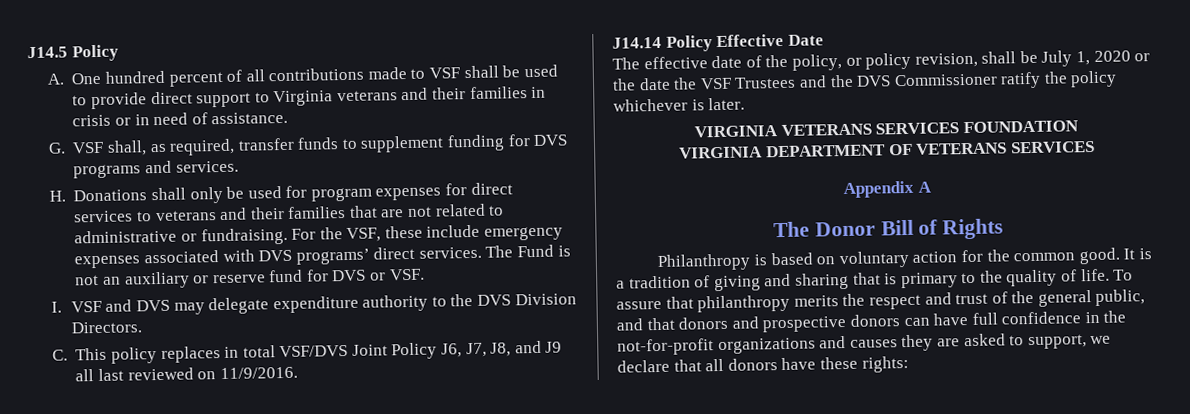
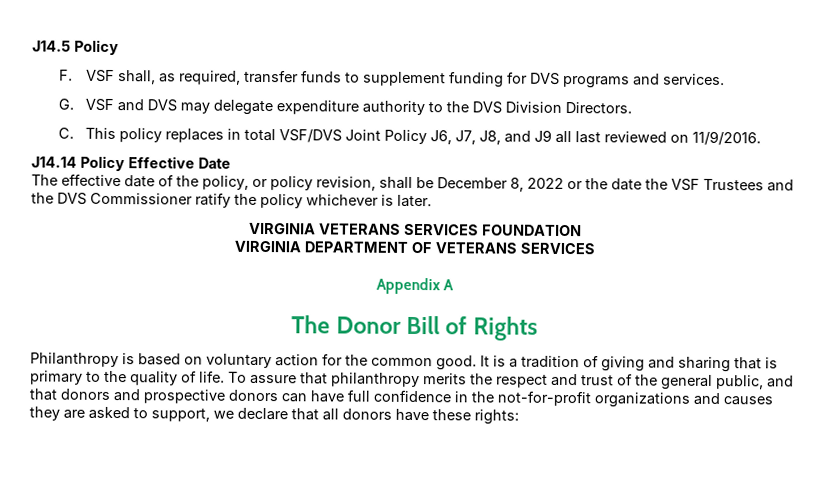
- A. One hundred percent of all contributions made to VSF shall be used to provide direct support to Virginia veterans and their families in crisis or in need of assistance.
- G. VSF shall, as required, transfer funds to supplement funding for DVS programs and services.
+ F. VSF shall, as required, transfer funds to supplement funding for DVS programs and services.
- H. Donations shall only be used for program expenses for direct services to veterans and their families that are not related to administrative or fundraising. For the VSF, these include emergency expenses associated with DVS programs’ direct services. The Fund is not an auxiliary or reserve fund for DVS or VSF.
- I. VSF and DVS may delegate expenditure authority to the DVS Division Directors.
+ G. VSF and DVS may delegate expenditure authority to the DVS Division Directors.
- The effective date of the policy, or policy revision, shall be July 1, 2020 or the date the VSF Trustees and the DVS Commissioner ratify the policy whichever is later.
+ The effective date of the policy, or policy revision, shall be December 8, 2022 or the date the VSF Trustees and the DVS Commissioner ratify the policy whichever is later.

